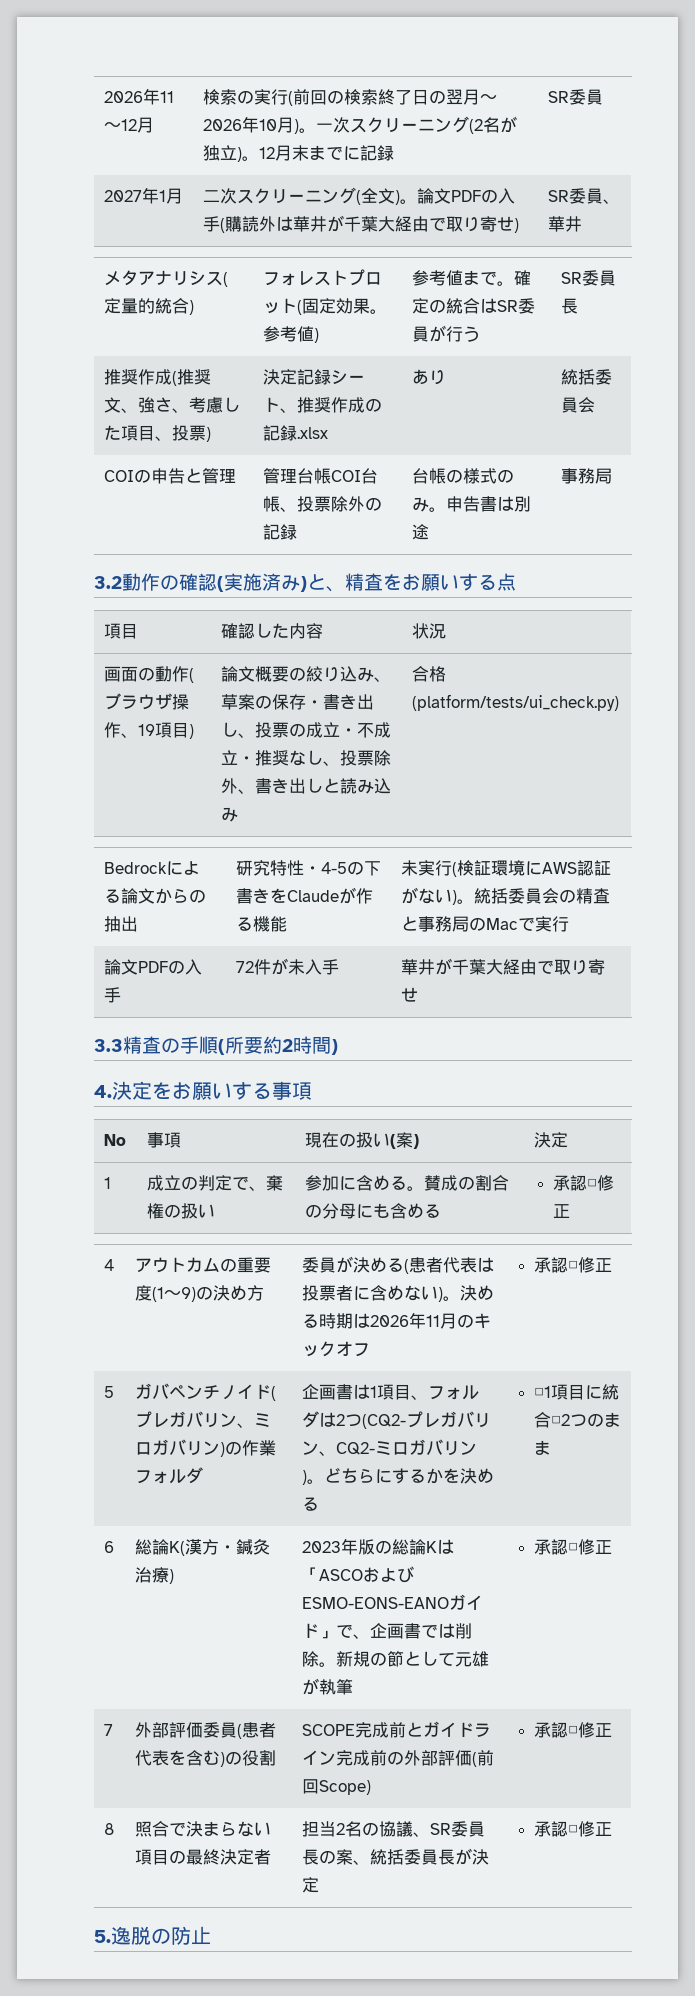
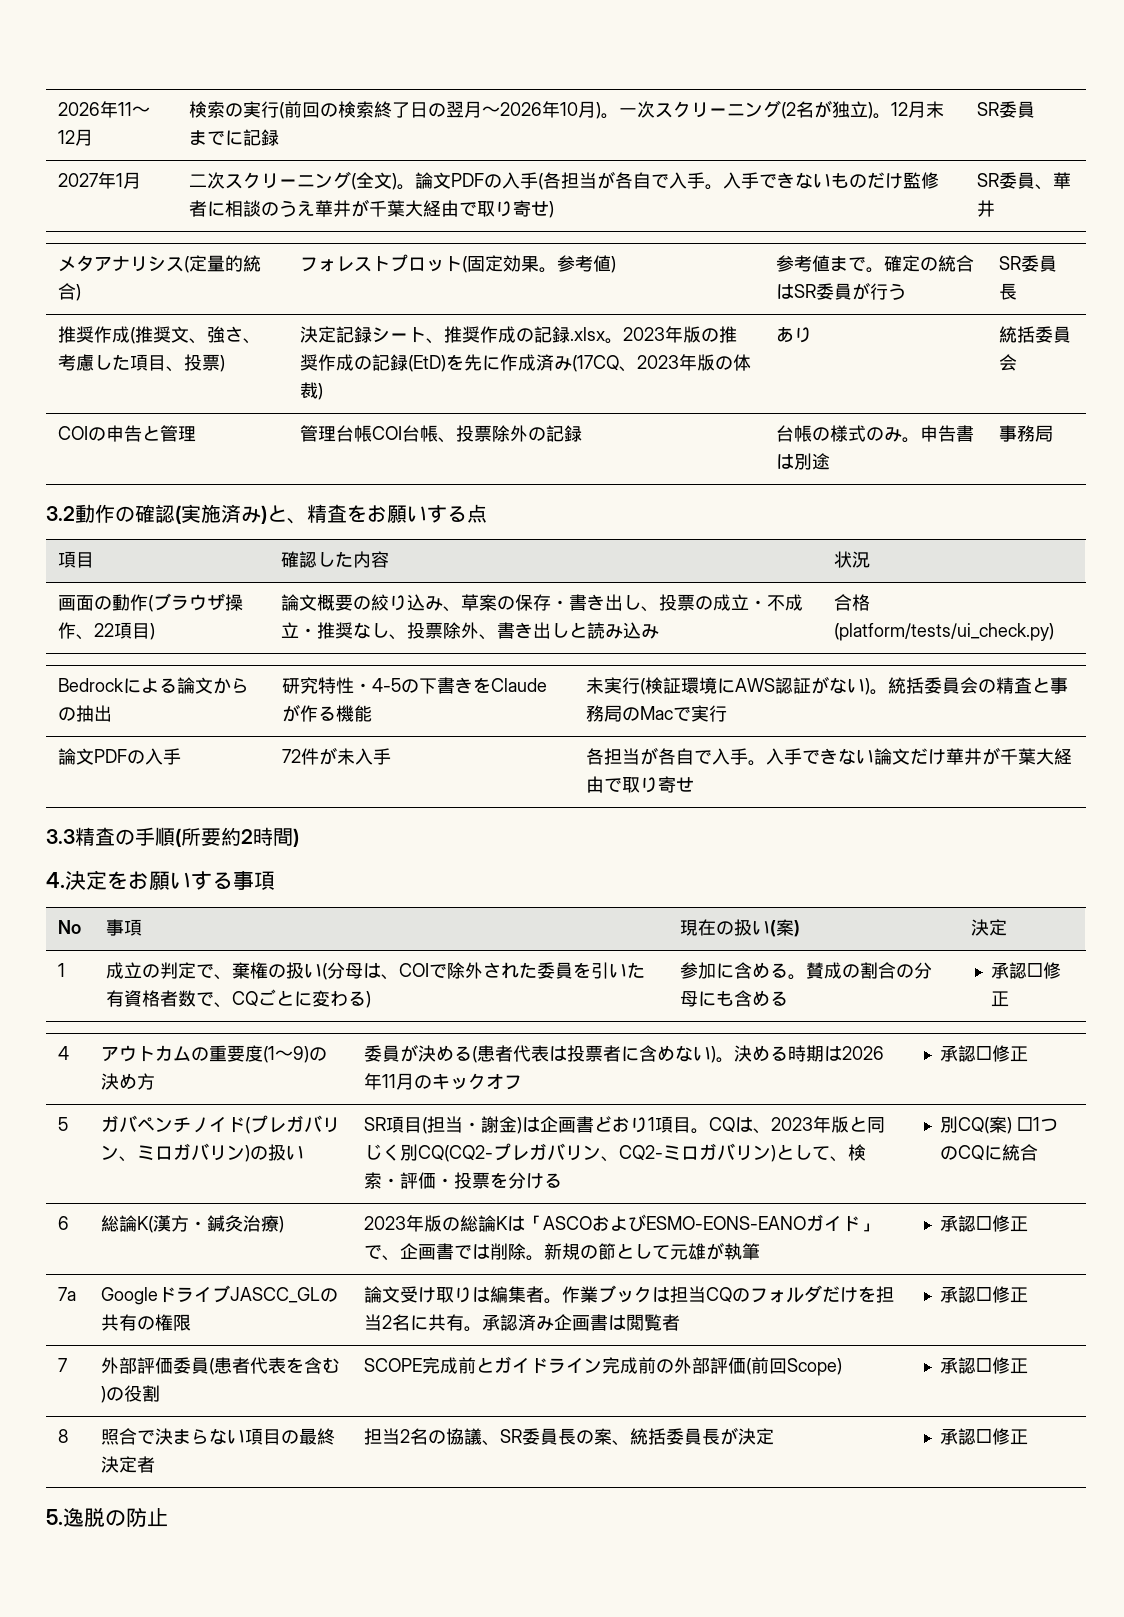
- 論文PDFの入手(購読外は華井が千葉大経由で取り寄せ)
+ 論文PDFの入手(各担当が各自で入手。入手できないものだけ監修者に相談のうえ華井が千葉大経由で取り寄せ)
- 決定記録シート、推奨作成の記録.xlsx
+ 決定記録シート、推奨作成の記録.xlsx。2023年版の推奨作成の記録(EtD)を先に作成済み(17CQ、2023年版の体裁)
- 画面の動作(ブラウザ操作、19項目) | 論文概要の絞り込み、草案の保存・書き出し、投票の成立・不成立・推奨なし、投票除外、書き出しと読み込み | 合格(platform/tests/ui_check.py)
+ 画面の動作(ブラウザ操作、22項目) | 論文概要の絞り込み、草案の保存・書き出し、投票の成立・不成立・推奨なし、投票除外、書き出しと読み込み | 合格(platform/tests/ui_check.py)
- 論文PDFの入手 | 72件が未入手 | 華井が千葉大経由で取り寄せ
+ 論文PDFの入手 | 72件が未入手 | 各担当が各自で入手。入手できない論文だけ華井が千葉大経由で取り寄せ
- 1 | 成立の判定で、棄権の扱い | 参加に含める。賛成の割合の分母にも含める | 承認□修正
+ 1 | 成立の判定で、棄権の扱い(分母は、COIで除外された委員を引いた有資格者数で、CQごとに変わる) | 参加に含める。賛成の割合の分母にも含める | 承認□修正
- ガバペンチノイド(プレガバリン、ミロガバリン)の作業フォルダ | 企画書は1項目、フォルダは2つ(CQ2-プレガバリン、CQ2-ミロガバリン)。どちらにするかを決める | □1項目に統合□2つのまま
+ ガバペンチノイド(プレガバリン、ミロガバリン)の扱い | SR項目(担当・謝金)は企画書どおり1項目。CQは、2023年版と同じく別CQ(CQ2-プレガバリン、CQ2-ミロガバリン)として、検索・評価・投票を分ける | 別CQ(案) □1つのCQに統合
+ 7a | GoogleドライブJASCC_GLの共有の権限 | 論文受け取りは編集者。作業ブックは担当CQのフォルダだけを担当2名に共有。承認済み企画書は閲覧者 | 承認□修正

